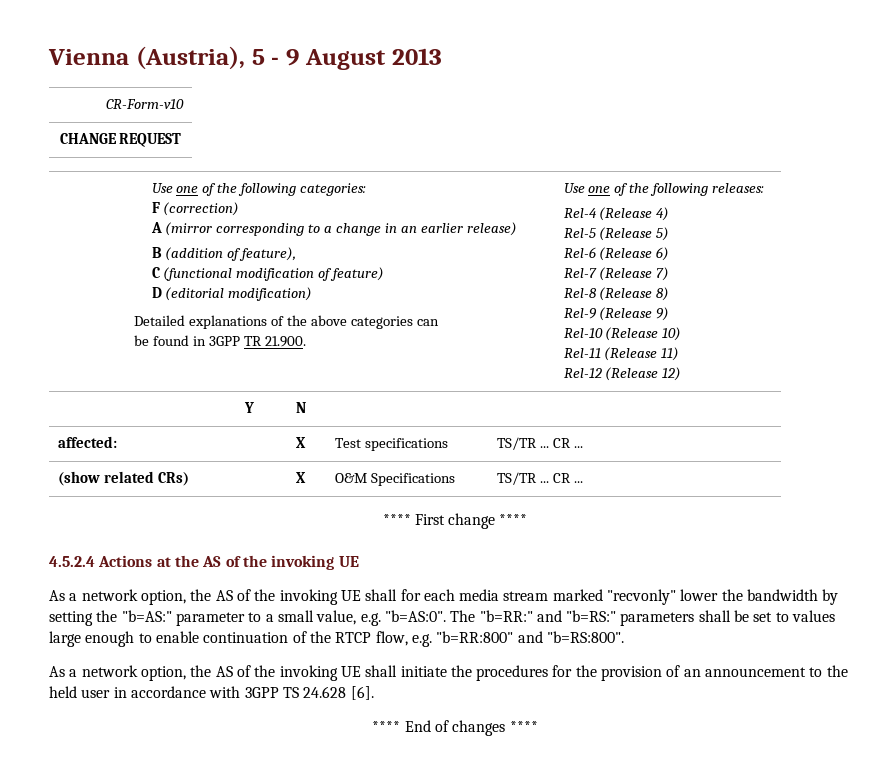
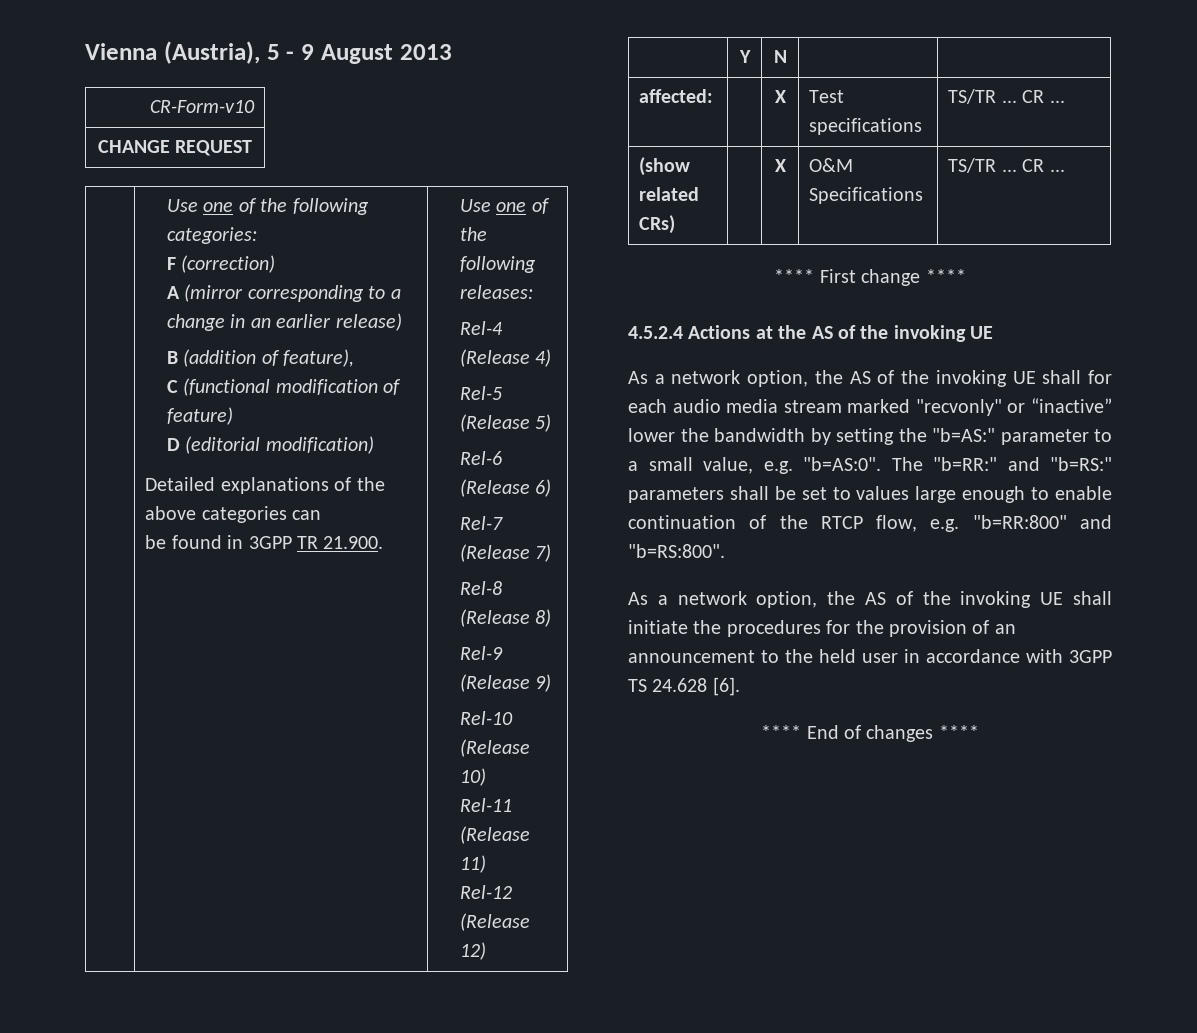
- As a network option, the AS of the invoking UE shall for each media stream marked "recvonly" lower the bandwidth by setting the "b=AS:" parameter to a small value, e.g. "b=AS:0".
+ As a network option, the AS of the invoking UE shall for each audio media stream marked "recvonly" or “inactive” lower the bandwidth by setting the "b=AS:" parameter to a small value, e.g. "b=AS:0".

